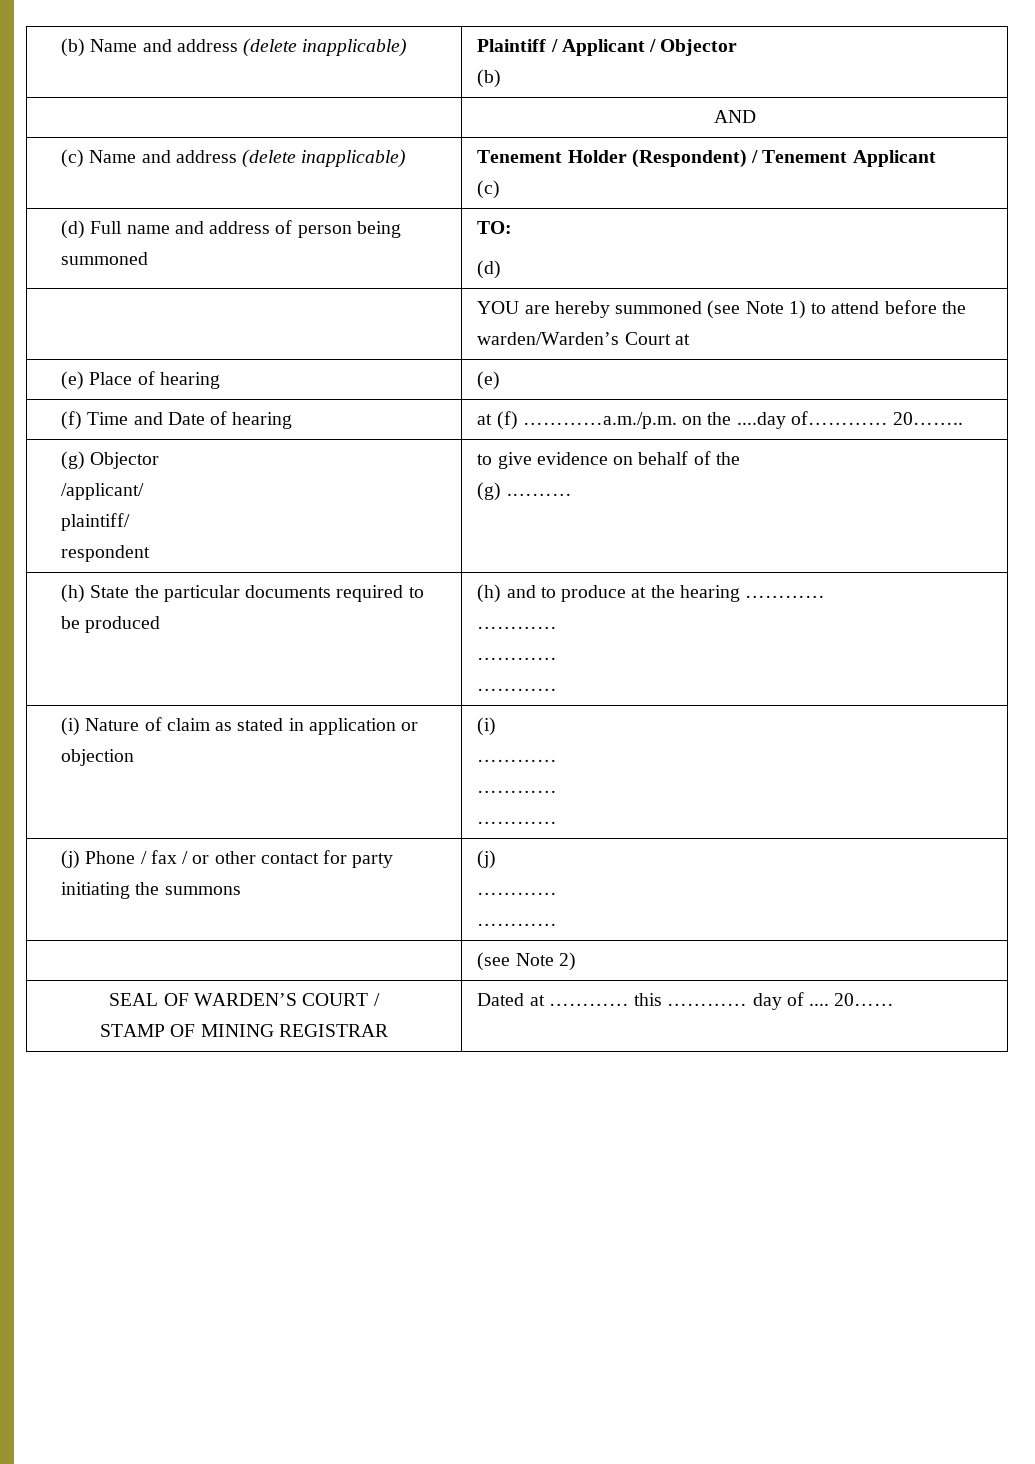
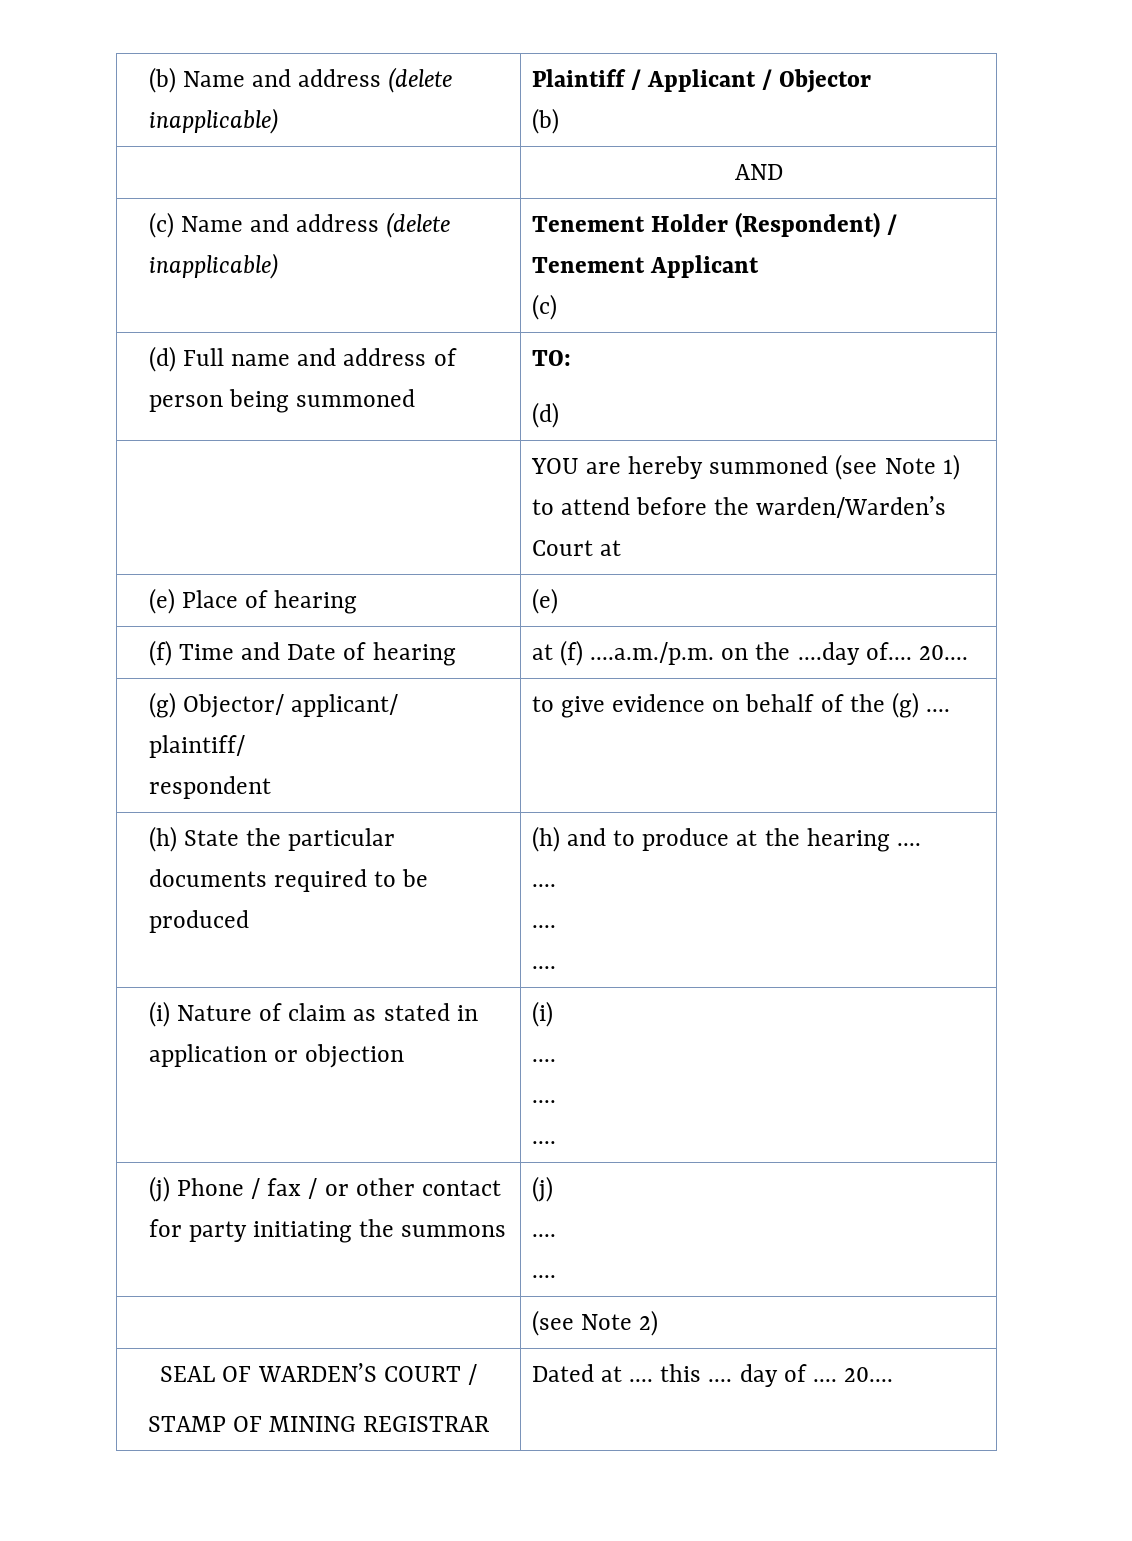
- (f) Time and Date of hearing | at (f) …………a.m./p.m. on the ....day of………… 20……..
- (g) Objector
- /applicant/
+ (f) Time and Date of hearing | at (f) ....a.m./p.m. on the ....day of.... 20....
+ (g) Objector/ applicant/
  plaintiff/
- respondent | to give evidence on behalf of the
- (g) .………
+ respondent | to give evidence on behalf of the (g) ....
- (h) State the particular documents required to be produced | (h) and to produce at the hearing …………
- …………
- …………
- …………
+ (h) State the particular documents required to be produced | (h) and to produce at the hearing ....
+ ....
+ ....
+ ....
  (i) Nature of claim as stated in application or objection | (i)
- …………
- …………
- …………
+ ....
+ ....
+ ....
  (j) Phone / fax / or other contact for party initiating the summons | (j)
- …………
- …………
+ ....
+ ....
  SEAL OF WARDEN’S COURT /
- STAMP OF MINING REGISTRAR | Dated at ………… this ………… day of .... 20……
+ STAMP OF MINING REGISTRAR | Dated at .... this .... day of .... 20....

